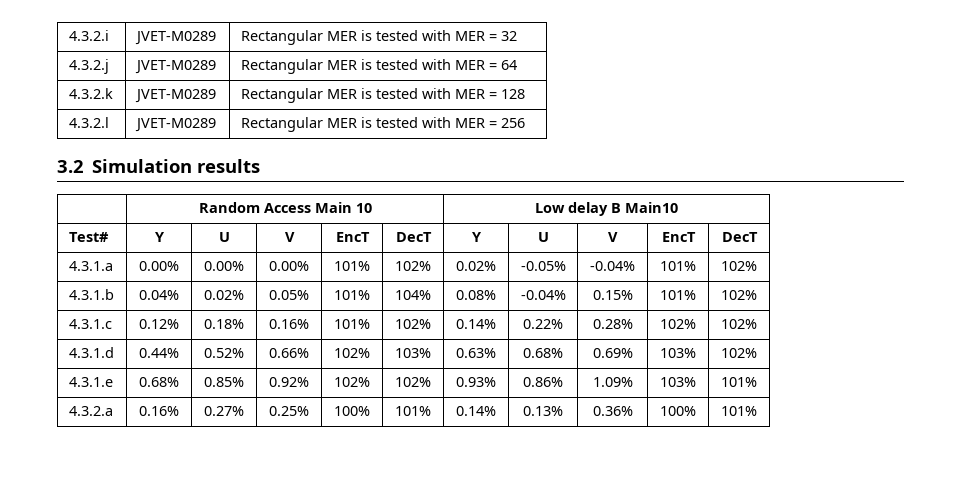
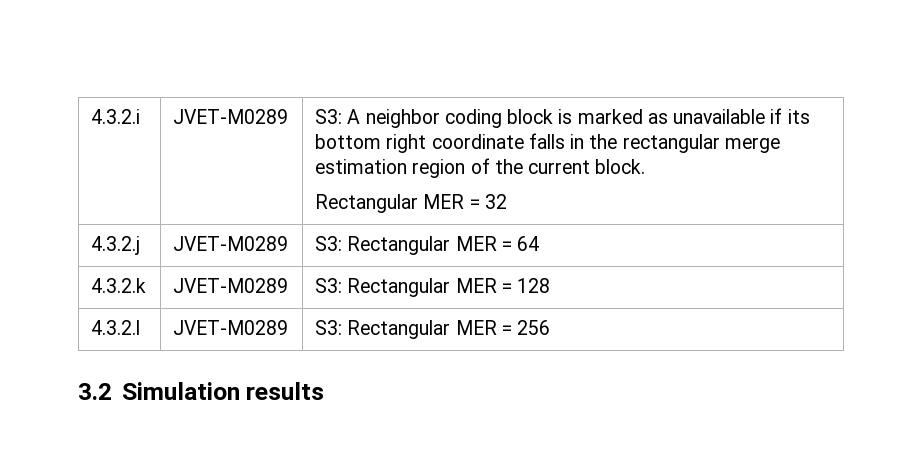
- 4.3.2.i | JVET-M0289 | Rectangular MER is tested with MER = 32
+ 4.3.2.i | JVET-M0289 | S3: A neighbor coding block is marked as unavailable if its bottom right coordinate falls in the rectangular merge estimation region of the current block.
+ Rectangular MER = 32
- 4.3.2.j | JVET-M0289 | Rectangular MER is tested with MER = 64
+ 4.3.2.j | JVET-M0289 | S3: Rectangular MER = 64
- 4.3.2.k | JVET-M0289 | Rectangular MER is tested with MER = 128
+ 4.3.2.k | JVET-M0289 | S3: Rectangular MER = 128
- 4.3.2.l | JVET-M0289 | Rectangular MER is tested with MER = 256
+ 4.3.2.l | JVET-M0289 | S3: Rectangular MER = 256
- | Random Access Main 10 | Low delay B Main10
- Test# | Y | U | V | EncT | DecT | Y | U | V | EncT | DecT
- 4.3.1.a | 0.00% | 0.00% | 0.00% | 101% | 102% | 0.02% | -0.05% | -0.04% | 101% | 102%
- 4.3.1.b | 0.04% | 0.02% | 0.05% | 101% | 104% | 0.08% | -0.04% | 0.15% | 101% | 102%
- 4.3.1.c | 0.12% | 0.18% | 0.16% | 101% | 102% | 0.14% | 0.22% | 0.28% | 102% | 102%
- 4.3.1.d | 0.44% | 0.52% | 0.66% | 102% | 103% | 0.63% | 0.68% | 0.69% | 103% | 102%
- 4.3.1.e | 0.68% | 0.85% | 0.92% | 102% | 102% | 0.93% | 0.86% | 1.09% | 103% | 101%
- 4.3.2.a | 0.16% | 0.27% | 0.25% | 100% | 101% | 0.14% | 0.13% | 0.36% | 100% | 101%

